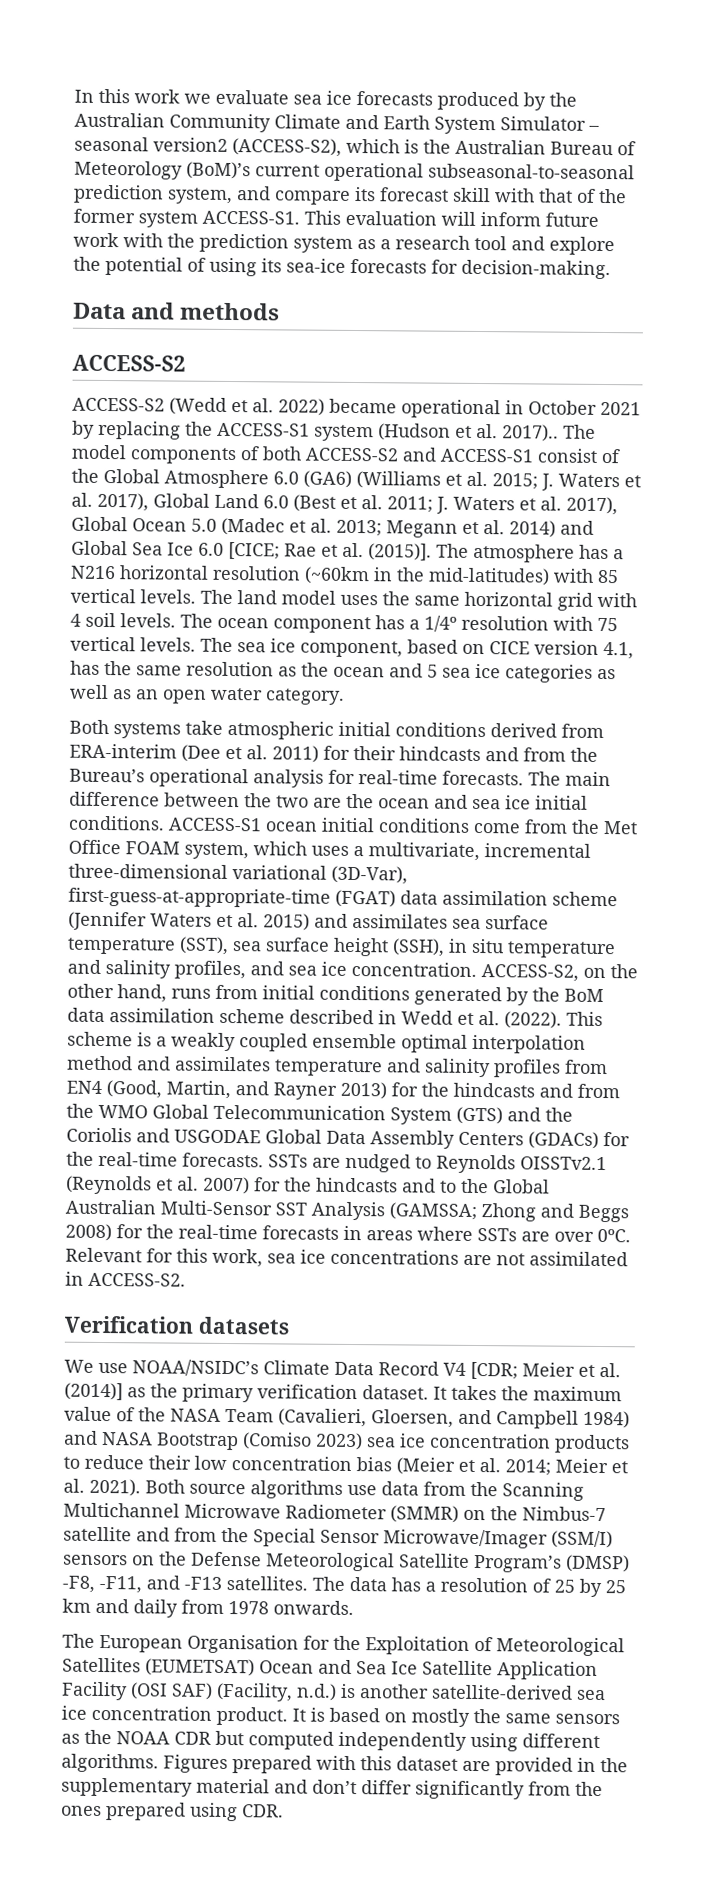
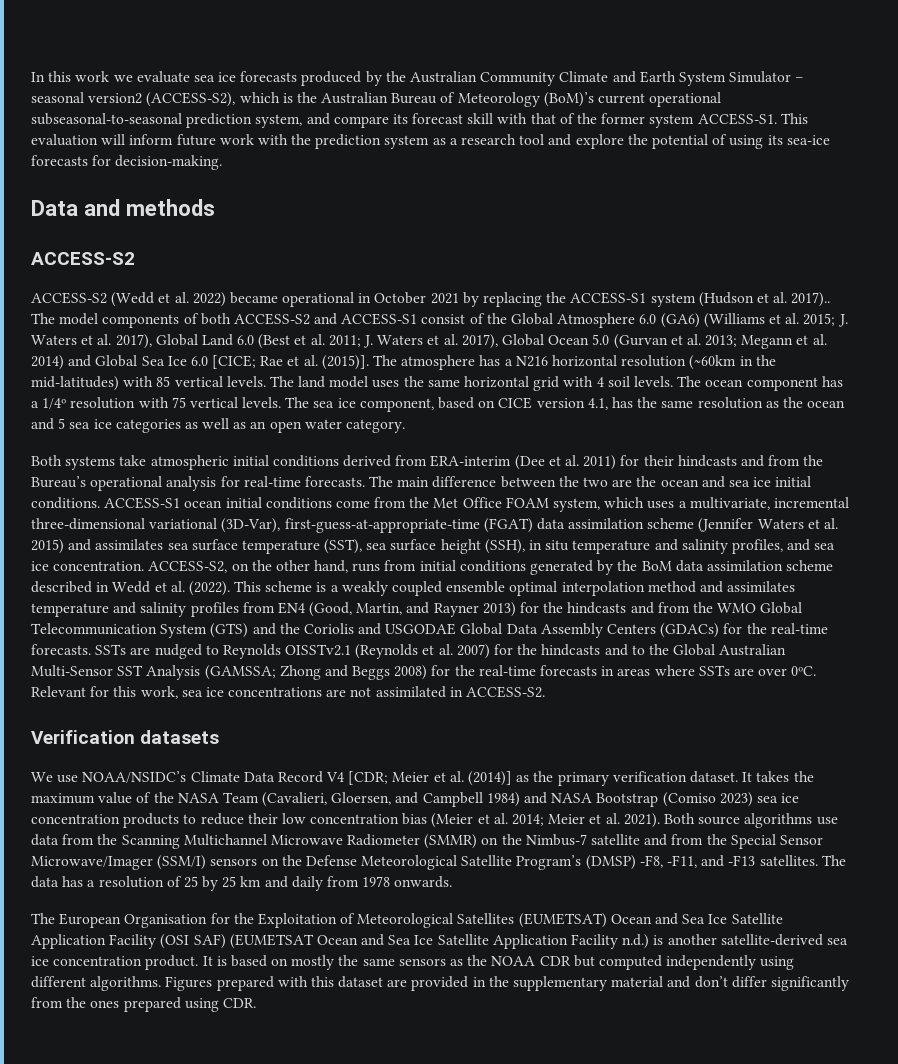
- The model components of both ACCESS-S2 and ACCESS-S1 consist of the Global Atmosphere 6.0 (GA6) (Williams et al. 2015; J. Waters et al. 2017), Global Land 6.0 (Best et al. 2011; J. Waters et al. 2017), Global Ocean 5.0 (Madec et al. 2013; Megann et al. 2014) and Global Sea Ice 6.0 [CICE; Rae et al. (2015)].
+ The model components of both ACCESS-S2 and ACCESS-S1 consist of the Global Atmosphere 6.0 (GA6) (Williams et al. 2015; J. Waters et al. 2017), Global Land 6.0 (Best et al. 2011; J. Waters et al. 2017), Global Ocean 5.0 (Gurvan et al. 2013; Megann et al. 2014) and Global Sea Ice 6.0 [CICE; Rae et al. (2015)].
- The European Organisation for the Exploitation of Meteorological Satellites (EUMETSAT) Ocean and Sea Ice Satellite Application Facility (OSI SAF) (Facility, n.d.) is another satellite-derived sea ice concentration product.
+ The European Organisation for the Exploitation of Meteorological Satellites (EUMETSAT) Ocean and Sea Ice Satellite Application Facility (OSI SAF) (EUMETSAT Ocean and Sea Ice Satellite Application Facility n.d.) is another satellite-derived sea ice concentration product.

